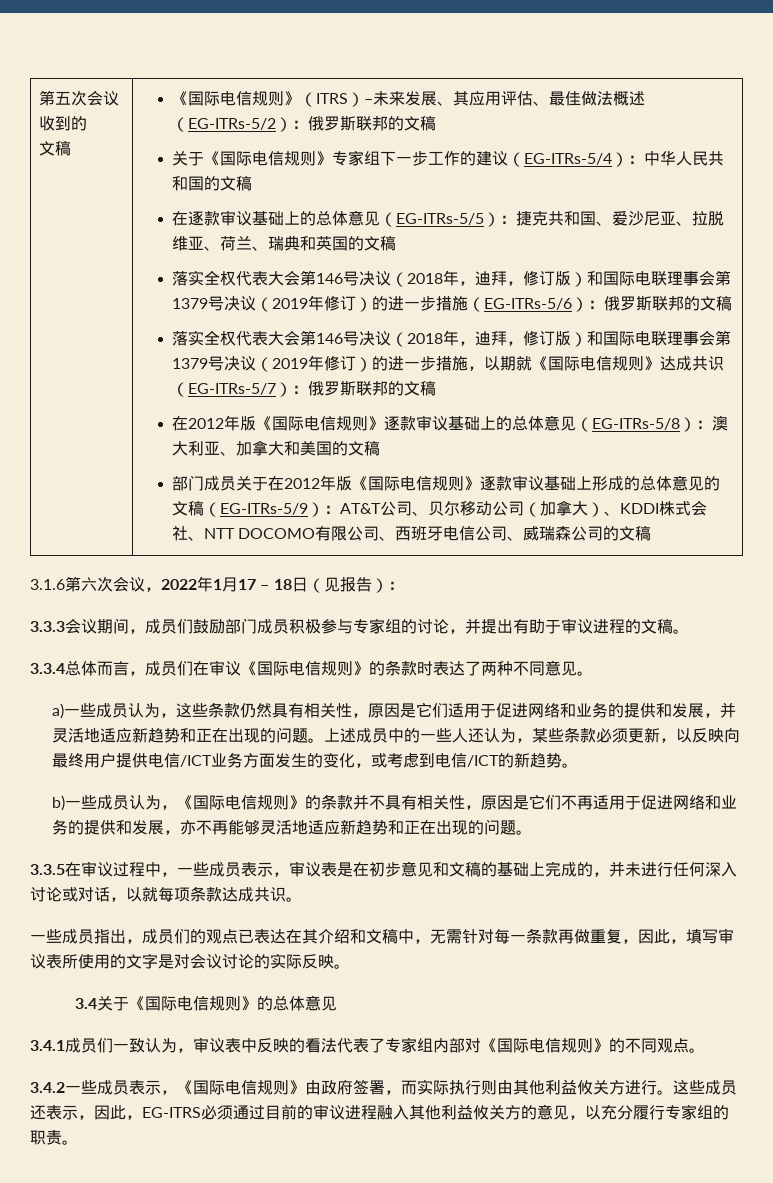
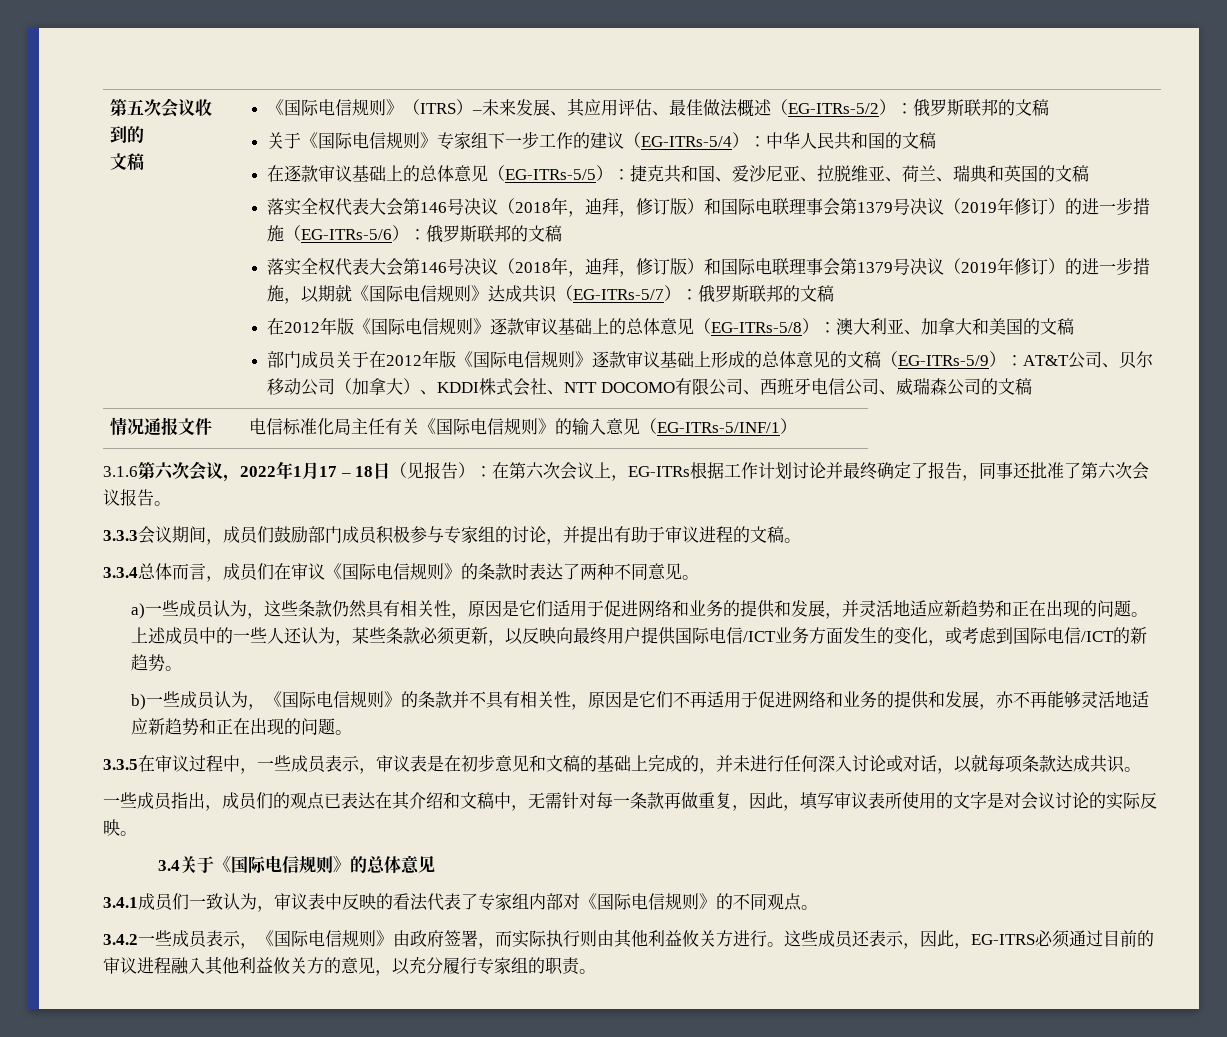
+ 情况通报文件 | 电信标准化局主任有关《国际电信规则》的输入意见（EG-ITRs-5/INF/1）
- 3.1.6第六次会议，2022年1月17 – 18日（见报告）：
+ 3.1.6第六次会议，2022年1月17 – 18日（见报告）：在第六次会议上，EG-ITRs根据工作计划讨论并最终确定了报告，同事还批准了第六次会议报告。
- 上述成员中的一些人还认为，某些条款必须更新，以反映向最终用户提供电信/ICT业务方面发生的变化，或考虑到电信/ICT的新趋势。
+ 上述成员中的一些人还认为，某些条款必须更新，以反映向最终用户提供国际电信/ICT业务方面发生的变化，或考虑到国际电信/ICT的新趋势。

